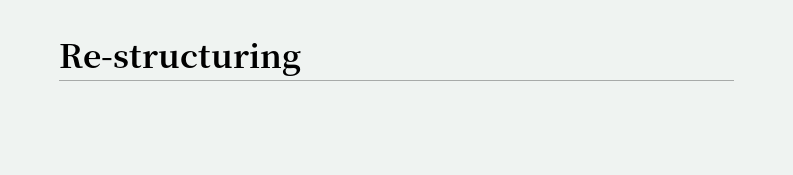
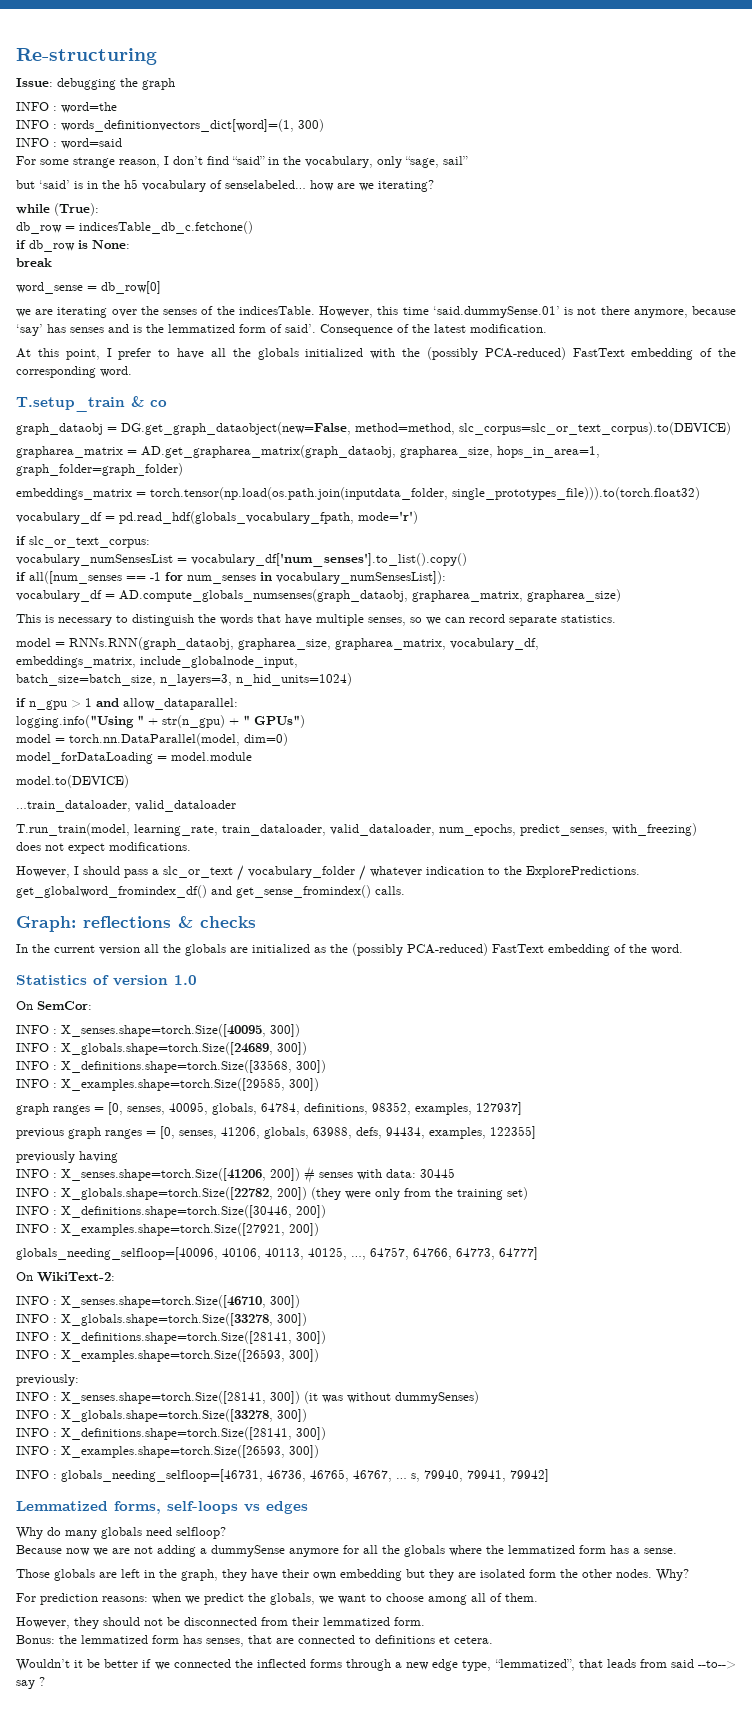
+ Issue: debugging the graph
+ INFO : word=the
+ INFO : words_definitionvectors_dict[word]=(1, 300)
+ INFO : word=said
+ For some strange reason, I don’t find “said” in the vocabulary, only “sage, sail”
+ but ‘said’ is in the h5 vocabulary of senselabeled… how are we iterating?
+ while (True):
+ db_row = indicesTable_db_c.fetchone()
+ if db_row is None:
+ break
+ word_sense = db_row[0]
+ we are iterating over the senses of the indicesTable. However, this time ‘said.dummySense.01’ is not there anymore, because ‘say’ has senses and is the lemmatized form of said’. Consequence of the latest modification.
+ At this point, I prefer to have all the globals initialized with the (possibly PCA-reduced) FastText embedding of the corresponding word.
+ T.setup_train & co
+ graph_dataobj = DG.get_graph_dataobject(new=False, method=method, slc_corpus=slc_or_text_corpus).to(DEVICE)
+ grapharea_matrix = AD.get_grapharea_matrix(graph_dataobj, grapharea_size, hops_in_area=1, graph_folder=graph_folder)
+ embeddings_matrix = torch.tensor(np.load(os.path.join(inputdata_folder, single_prototypes_file))).to(torch.float32)
+ vocabulary_df = pd.read_hdf(globals_vocabulary_fpath, mode='r')
+ if slc_or_text_corpus:
+ vocabulary_numSensesList = vocabulary_df['num_senses'].to_list().copy()
+ if all([num_senses == -1 for num_senses in vocabulary_numSensesList]):
+ vocabulary_df = AD.compute_globals_numsenses(graph_dataobj, grapharea_matrix, grapharea_size)
+ This is necessary to distinguish the words that have multiple senses, so we can record separate statistics.
+ model = RNNs.RNN(graph_dataobj, grapharea_size, grapharea_matrix, vocabulary_df,
+ embeddings_matrix, include_globalnode_input,
+ batch_size=batch_size, n_layers=3, n_hid_units=1024)
+ if n_gpu > 1 and allow_dataparallel:
+ logging.info("Using " + str(n_gpu) + " GPUs")
+ model = torch.nn.DataParallel(model, dim=0)
+ model_forDataLoading = model.module
+ model.to(DEVICE)
+ …train_dataloader, valid_dataloader
+ T.run_train(model, learning_rate, train_dataloader, valid_dataloader, num_epochs, predict_senses, with_freezing)
+ does not expect modifications.
+ However, I should pass a slc_or_text / vocabulary_folder / whatever indication to the ExplorePredictions. get_globalword_fromindex_df() and get_sense_fromindex() calls.
+ Graph: reflections & checks
+ In the current version all the globals are initialized as the (possibly PCA-reduced) FastText embedding of the word.
+ Statistics of version 1.0
+ On SemCor:
+ INFO : X_senses.shape=torch.Size([40095, 300])
+ INFO : X_globals.shape=torch.Size([24689, 300])
+ INFO : X_definitions.shape=torch.Size([33568, 300])
+ INFO : X_examples.shape=torch.Size([29585, 300])
+ graph ranges = [0, senses, 40095, globals, 64784, definitions, 98352, examples, 127937]
+ previous graph ranges = [0, senses, 41206, globals, 63988, defs, 94434, examples, 122355]
+ previously having
+ INFO : X_senses.shape=torch.Size([41206, 200]) # senses with data: 30445
+ INFO : X_globals.shape=torch.Size([22782, 200]) (they were only from the training set)
+ INFO : X_definitions.shape=torch.Size([30446, 200])
+ INFO : X_examples.shape=torch.Size([27921, 200])
+ globals_needing_selfloop=[40096, 40106, 40113, 40125, …, 64757, 64766, 64773, 64777]
+ On WikiText-2:
+ INFO : X_senses.shape=torch.Size([46710, 300])
+ INFO : X_globals.shape=torch.Size([33278, 300])
+ INFO : X_definitions.shape=torch.Size([28141, 300])
+ INFO : X_examples.shape=torch.Size([26593, 300])
+ previously:
+ INFO : X_senses.shape=torch.Size([28141, 300]) (it was without dummySenses)
+ INFO : X_globals.shape=torch.Size([33278, 300])
+ INFO : X_definitions.shape=torch.Size([28141, 300])
+ INFO : X_examples.shape=torch.Size([26593, 300])
+ INFO : globals_needing_selfloop=[46731, 46736, 46765, 46767, … s, 79940, 79941, 79942]
+ Lemmatized forms, self-loops vs edges
+ Why do many globals need selfloop?
+ Because now we are not adding a dummySense anymore for all the globals where the lemmatized form has a sense.
+ Those globals are left in the graph, they have their own embedding but they are isolated form the other nodes. Why?
+ For prediction reasons: when we predict the globals, we want to choose among all of them.
+ However, they should not be disconnected from their lemmatized form.
+ Bonus: the lemmatized form has senses, that are connected to definitions et cetera.
+ Wouldn’t it be better if we connected the inflected forms through a new edge type, “lemmatized”, that leads from said --to--> say ?

